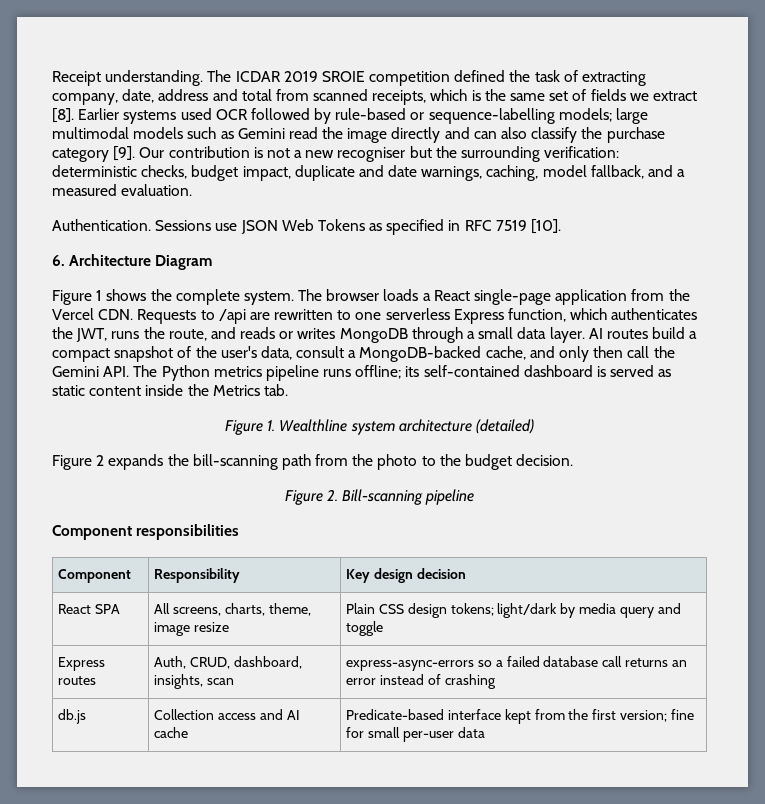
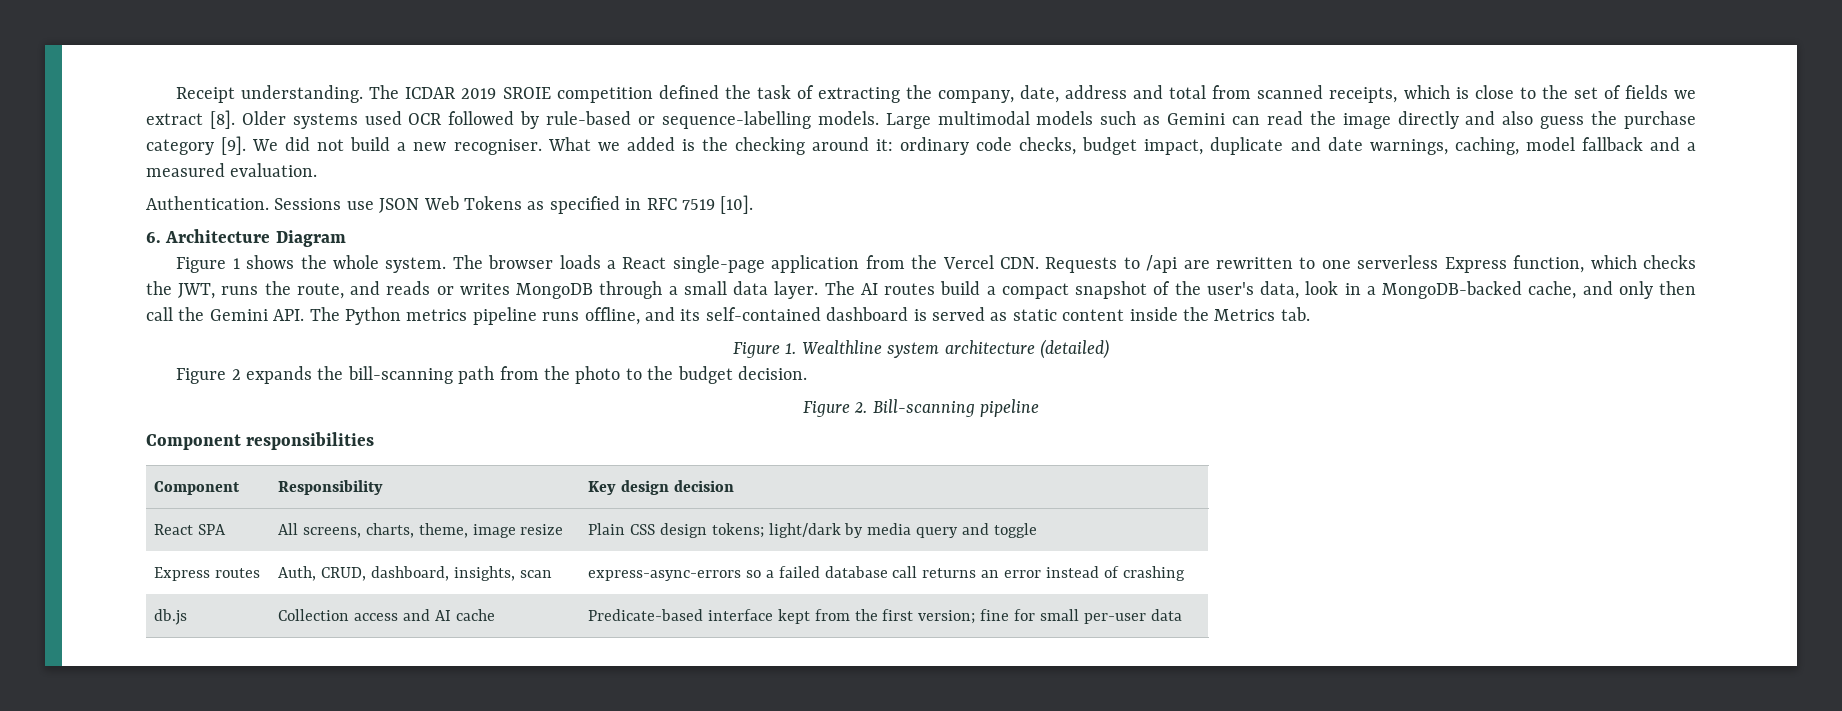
- The ICDAR 2019 SROIE competition defined the task of extracting company, date, address and total from scanned receipts, which is the same set of fields we extract [8].
+ The ICDAR 2019 SROIE competition defined the task of extracting the company, date, address and total from scanned receipts, which is close to the set of fields we extract [8].
- Earlier systems used OCR followed by rule-based or sequence-labelling models; large multimodal models such as Gemini read the image directly and can also classify the purchase category [9].
+ Older systems used OCR followed by rule-based or sequence-labelling models. Large multimodal models such as Gemini can read the image directly and also guess the purchase category [9].
- Our contribution is not a new recogniser but the surrounding verification: deterministic checks, budget impact, duplicate and date warnings, caching, model fallback, and a measured evaluation.
+ We did not build a new recogniser. What we added is the checking around it: ordinary code checks, budget impact, duplicate and date warnings, caching, model fallback and a measured evaluation.
- Figure 1 shows the complete system.
+ Figure 1 shows the whole system.
- The browser loads a React single-page application from the Vercel CDN. Requests to /api are rewritten to one serverless Express function, which authenticates the JWT, runs the route, and reads or writes MongoDB through a small data layer.
+ The browser loads a React single-page application from the Vercel CDN. Requests to /api are rewritten to one serverless Express function, which checks the JWT, runs the route, and reads or writes MongoDB through a small data layer.
- AI routes build a compact snapshot of the user's data, consult a MongoDB-backed cache, and only then call the Gemini API. The Python metrics pipeline runs offline; its self-contained dashboard is served as static content inside the Metrics tab.
+ The AI routes build a compact snapshot of the user's data, look in a MongoDB-backed cache, and only then call the Gemini API. The Python metrics pipeline runs offline, and its self-contained dashboard is served as static content inside the Metrics tab.

